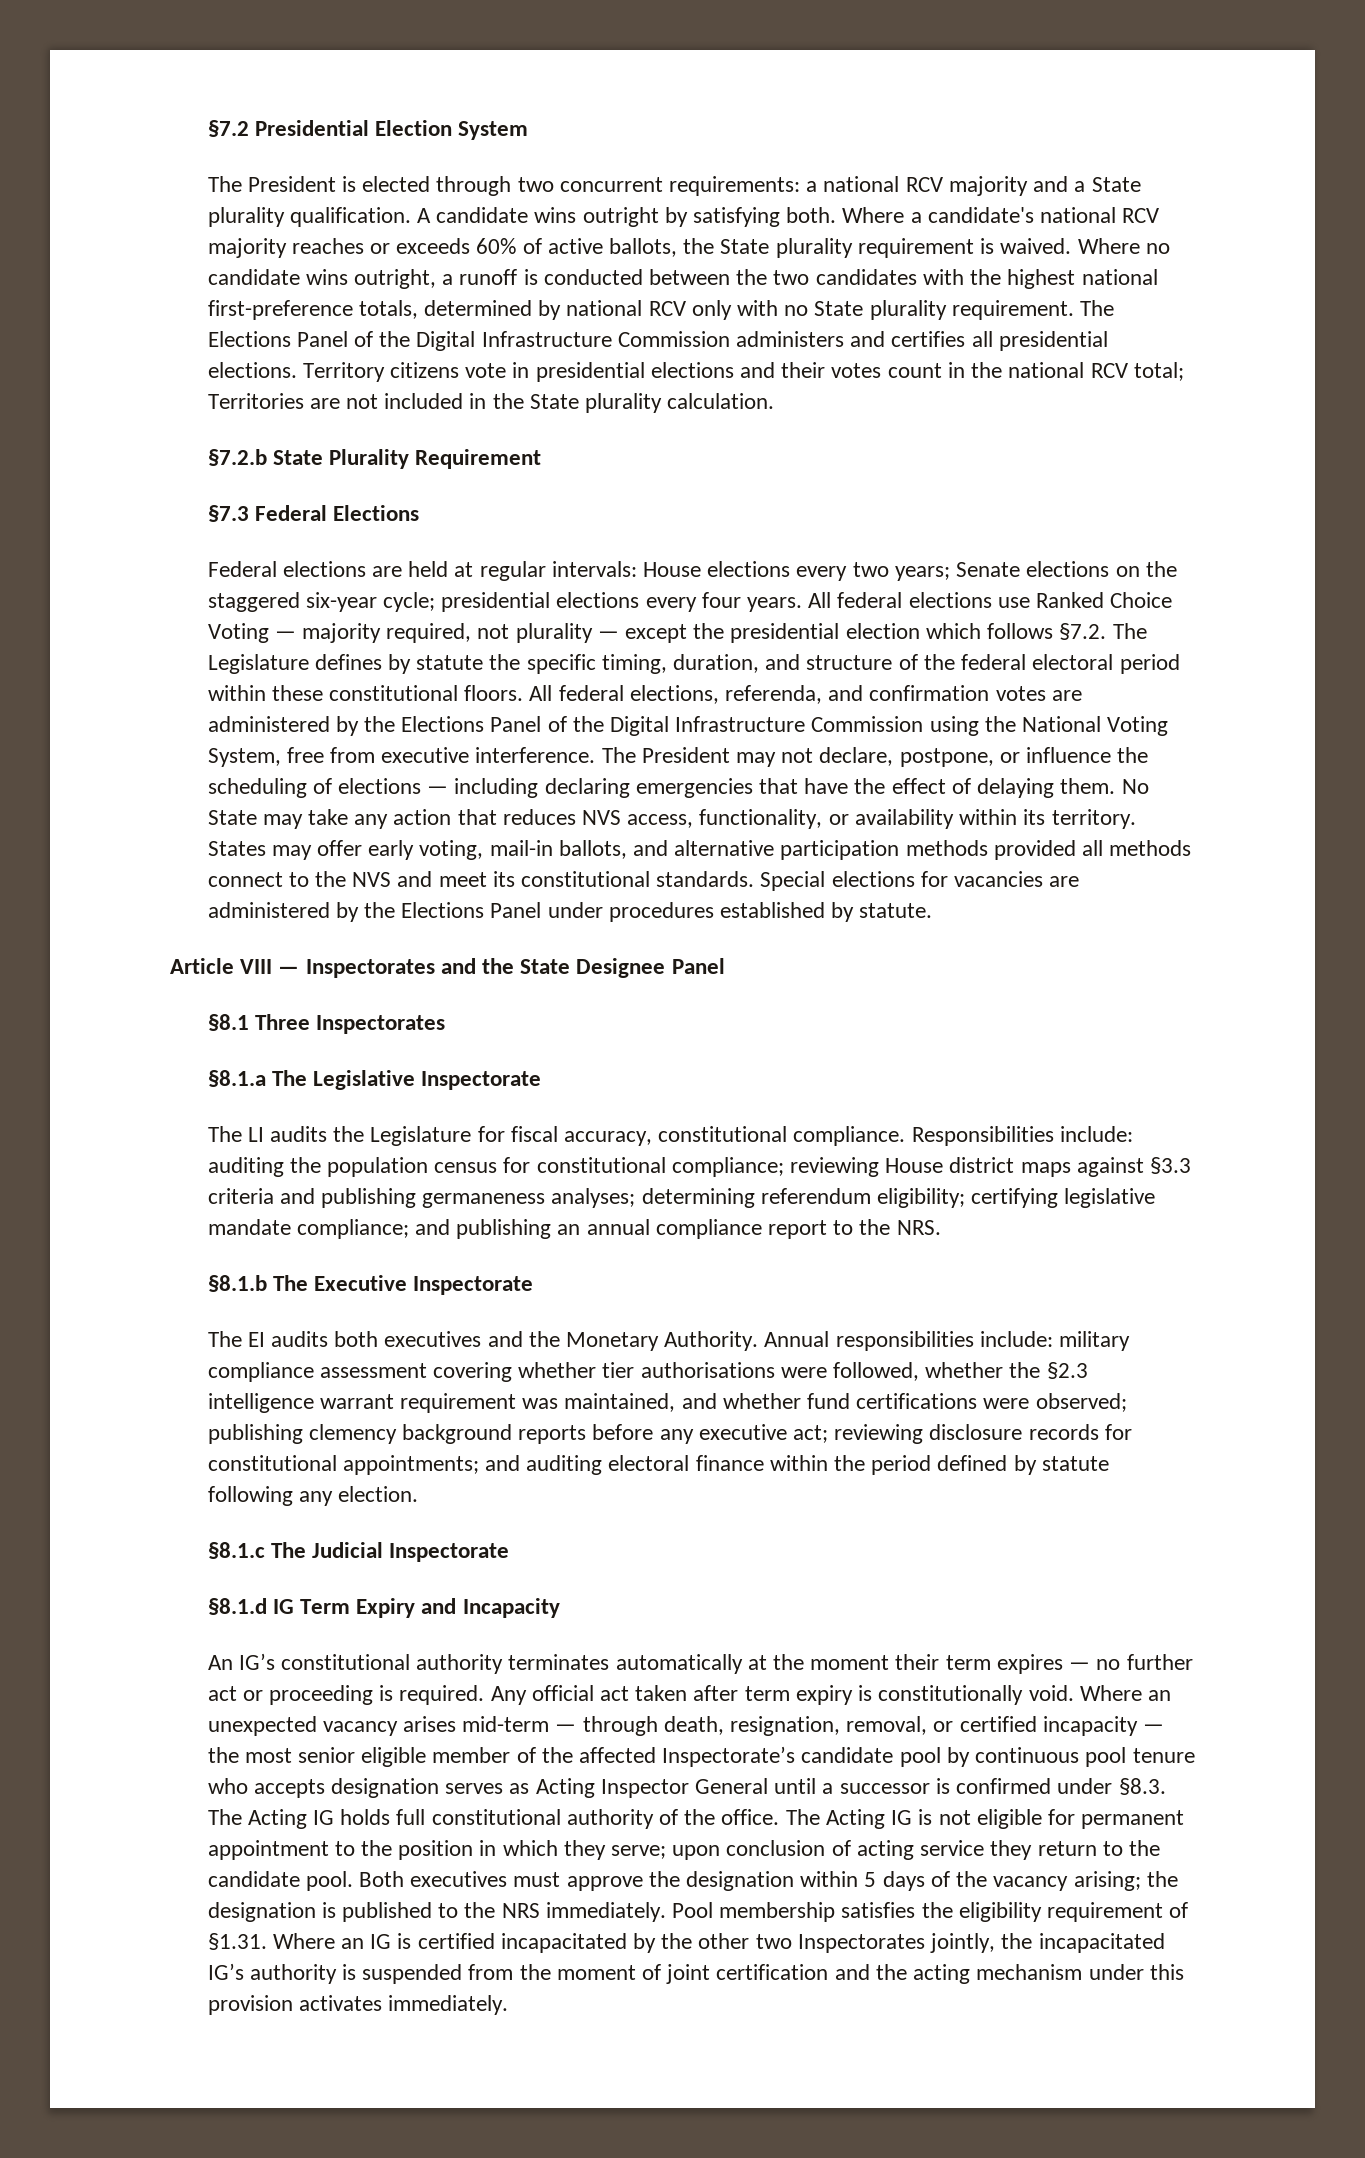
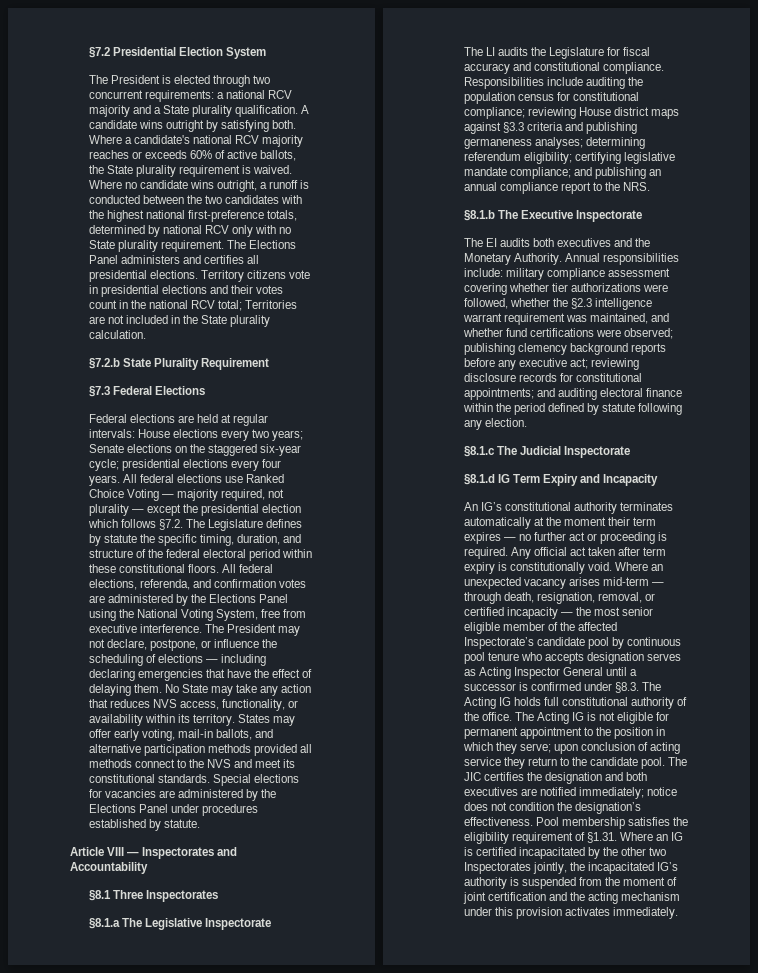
- The Elections Panel of the Digital Infrastructure Commission administers and certifies all presidential elections.
+ The Elections Panel administers and certifies all presidential elections.
- All federal elections, referenda, and confirmation votes are administered by the Elections Panel of the Digital Infrastructure Commission using the National Voting System, free from executive interference.
+ All federal elections, referenda, and confirmation votes are administered by the Elections Panel using the National Voting System, free from executive interference.
- Article VIII — Inspectorates and the State Designee Panel
+ Article VIII — Inspectorates and Accountability
- The LI audits the Legislature for fiscal accuracy, constitutional compliance.
+ The LI audits the Legislature for fiscal accuracy and constitutional compliance.
- Responsibilities include: auditing the population census for constitutional compliance; reviewing House district maps against §3.3 criteria and publishing germaneness analyses; determining referendum eligibility; certifying legislative mandate compliance; and publishing an annual compliance report to the NRS.
+ Responsibilities include auditing the population census for constitutional compliance; reviewing House district maps against §3.3 criteria and publishing germaneness analyses; determining referendum eligibility; certifying legislative mandate compliance; and publishing an annual compliance report to the NRS.
- Annual responsibilities include: military compliance assessment covering whether tier authorisations were followed, whether the §2.3 intelligence warrant requirement was maintained, and whether fund certifications were observed; publishing clemency background reports before any executive act; reviewing disclosure records for constitutional appointments; and auditing electoral finance within the period defined by statute following any election.
+ Annual responsibilities include: military compliance assessment covering whether tier authorizations were followed, whether the §2.3 intelligence warrant requirement was maintained, and whether fund certifications were observed; publishing clemency background reports before any executive act; reviewing disclosure records for constitutional appointments; and auditing electoral finance within the period defined by statute following any election.
- Both executives must approve the designation within 5 days of the vacancy arising; the designation is published to the NRS immediately.
+ The JIC certifies the designation and both executives are notified immediately; notice does not condition the designation’s effectiveness.

